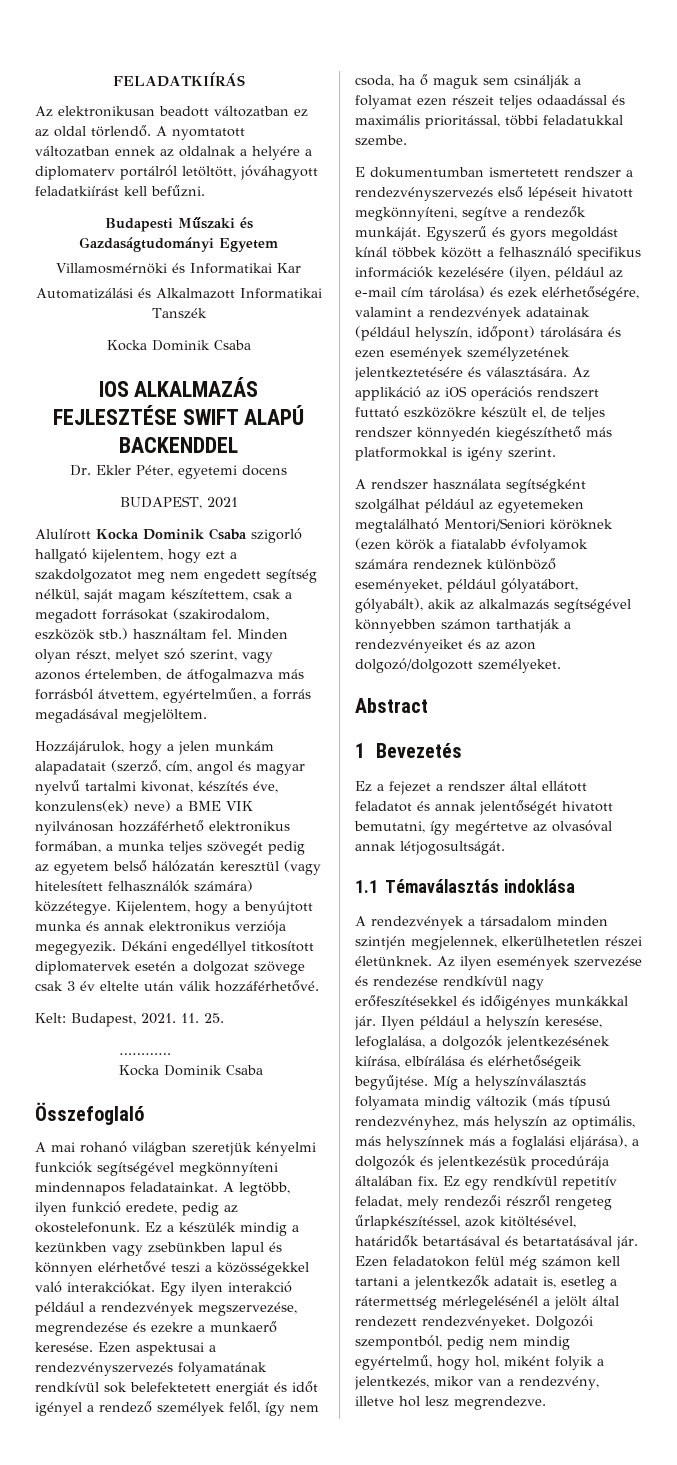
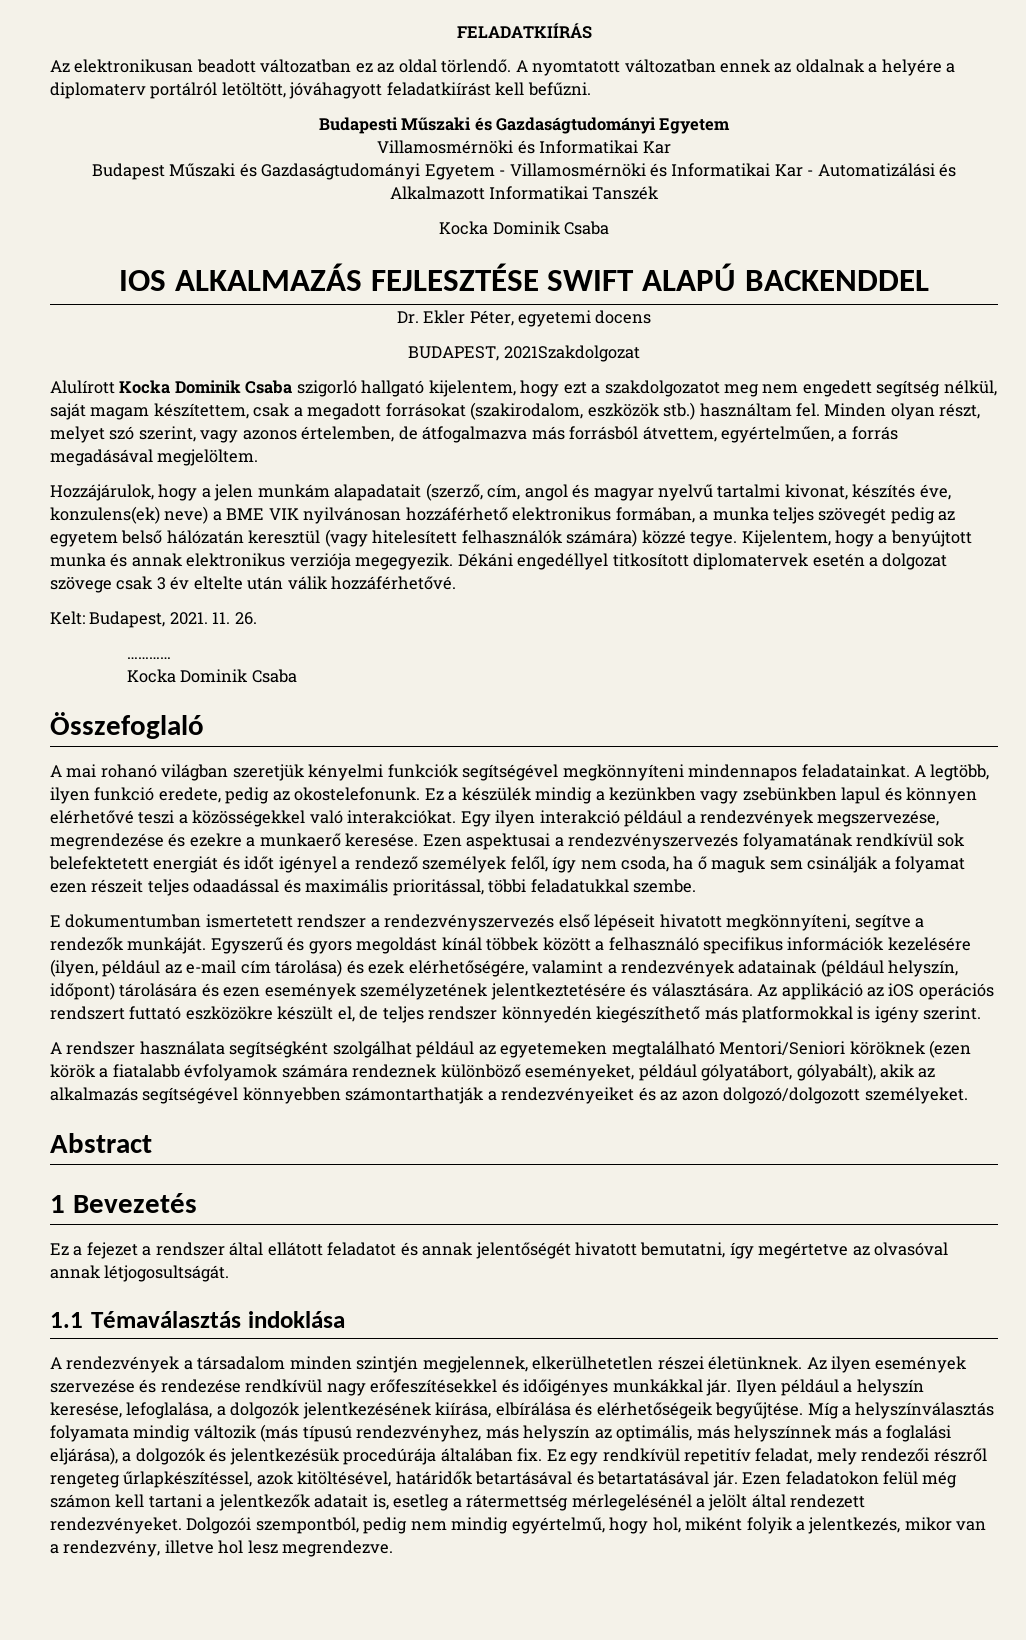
- Automatizálási és Alkalmazott Informatikai Tanszék
+ Budapest Műszaki és Gazdaságtudományi Egyetem - Villamosmérnöki és Informatikai Kar - Automatizálási és Alkalmazott Informatikai Tanszék
- BUDAPEST, 2021
+ BUDAPEST, 2021Szakdolgozat
- Hozzájárulok, hogy a jelen munkám alapadatait (szerző, cím, angol és magyar nyelvű tartalmi kivonat, készítés éve, konzulens(ek) neve) a BME VIK nyilvánosan hozzáférhető elektronikus formában, a munka teljes szövegét pedig az egyetem belső hálózatán keresztül (vagy hitelesített felhasználók számára) közzétegye.
+ Hozzájárulok, hogy a jelen munkám alapadatait (szerző, cím, angol és magyar nyelvű tartalmi kivonat, készítés éve, konzulens(ek) neve) a BME VIK nyilvánosan hozzáférhető elektronikus formában, a munka teljes szövegét pedig az egyetem belső hálózatán keresztül (vagy hitelesített felhasználók számára) közzé tegye.
- 11. 25.
+ 11. 26.
- A rendszer használata segítségként szolgálhat például az egyetemeken megtalálható Mentori/Seniori köröknek (ezen körök a fiatalabb évfolyamok számára rendeznek különböző eseményeket, például gólyatábort, gólyabált), akik az alkalmazás segítségével könnyebben számon tarthatják a rendezvényeiket és az azon dolgozó/dolgozott személyeket.
+ A rendszer használata segítségként szolgálhat például az egyetemeken megtalálható Mentori/Seniori köröknek (ezen körök a fiatalabb évfolyamok számára rendeznek különböző eseményeket, például gólyatábort, gólyabált), akik az alkalmazás segítségével könnyebben számontarthatják a rendezvényeiket és az azon dolgozó/dolgozott személyeket.

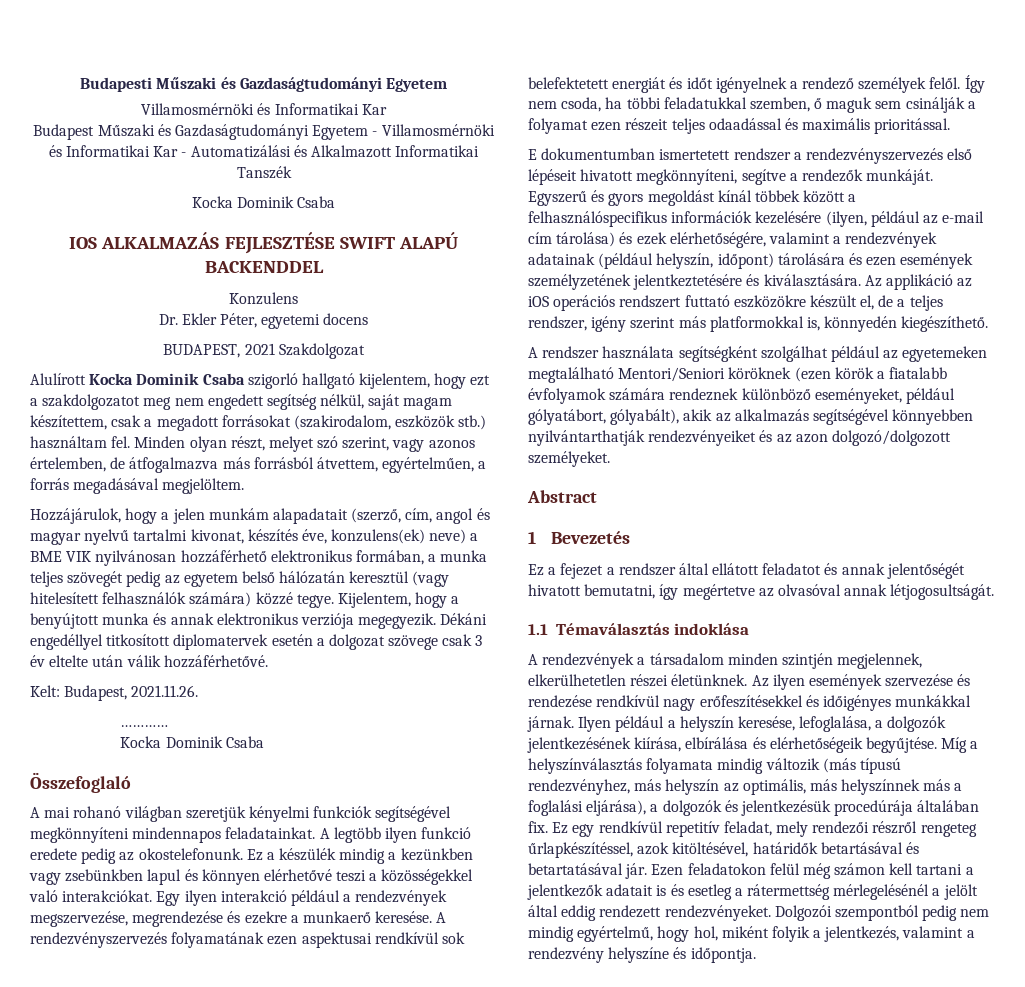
- FELADATKIÍRÁS
- Az elektronikusan beadott változatban ez az oldal törlendő. A nyomtatott változatban ennek az oldalnak a helyére a diplomaterv portálról letöltött, jóváhagyott feladatkiírást kell befűzni.
+ Konzulens
- BUDAPEST, 2021Szakdolgozat
+ BUDAPEST, 2021 Szakdolgozat
- Kelt: Budapest, 2021. 11. 26.
+ Kelt: Budapest, 2021.11.26.
- A legtöbb, ilyen funkció eredete, pedig az okostelefonunk.
+ A legtöbb ilyen funkció eredete pedig az okostelefonunk.
- Ezen aspektusai a rendezvényszervezés folyamatának rendkívül sok belefektetett energiát és időt igényel a rendező személyek felől, így nem csoda, ha ő maguk sem csinálják a folyamat ezen részeit teljes odaadással és maximális prioritással, többi feladatukkal szembe.
+ A rendezvényszervezés folyamatának ezen aspektusai rendkívül sok belefektetett energiát és időt igényelnek a rendező személyek felől. Így nem csoda, ha többi feladatukkal szemben, ő maguk sem csinálják a folyamat ezen részeit teljes odaadással és maximális prioritással.
- Egyszerű és gyors megoldást kínál többek között a felhasználó specifikus információk kezelésére (ilyen, például az e-mail cím tárolása) és ezek elérhetőségére, valamint a rendezvények adatainak (például helyszín, időpont) tárolására és ezen események személyzetének jelentkeztetésére és választására.
+ Egyszerű és gyors megoldást kínál többek között a felhasználóspecifikus információk kezelésére (ilyen, például az e-mail cím tárolása) és ezek elérhetőségére, valamint a rendezvények adatainak (például helyszín, időpont) tárolására és ezen események személyzetének jelentkeztetésére és kiválasztására.
- Az applikáció az iOS operációs rendszert futtató eszközökre készült el, de teljes rendszer könnyedén kiegészíthető más platformokkal is igény szerint.
+ Az applikáció az iOS operációs rendszert futtató eszközökre készült el, de a teljes rendszer, igény szerint más platformokkal is, könnyedén kiegészíthető.
- A rendszer használata segítségként szolgálhat például az egyetemeken megtalálható Mentori/Seniori köröknek (ezen körök a fiatalabb évfolyamok számára rendeznek különböző eseményeket, például gólyatábort, gólyabált), akik az alkalmazás segítségével könnyebben számontarthatják a rendezvényeiket és az azon dolgozó/dolgozott személyeket.
+ A rendszer használata segítségként szolgálhat például az egyetemeken megtalálható Mentori/Seniori köröknek (ezen körök a fiatalabb évfolyamok számára rendeznek különböző eseményeket, például gólyatábort, gólyabált), akik az alkalmazás segítségével könnyebben nyilvántarthatják rendezvényeiket és az azon dolgozó/dolgozott személyeket.
- Az ilyen események szervezése és rendezése rendkívül nagy erőfeszítésekkel és időigényes munkákkal jár.
+ Az ilyen események szervezése és rendezése rendkívül nagy erőfeszítésekkel és időigényes munkákkal járnak.
- Ezen feladatokon felül még számon kell tartani a jelentkezők adatait is, esetleg a rátermettség mérlegelésénél a jelölt által rendezett rendezvényeket.
+ Ezen feladatokon felül még számon kell tartani a jelentkezők adatait is és esetleg a rátermettség mérlegelésénél a jelölt által eddig rendezett rendezvényeket.
- Dolgozói szempontból, pedig nem mindig egyértelmű, hogy hol, miként folyik a jelentkezés, mikor van a rendezvény, illetve hol lesz megrendezve.
+ Dolgozói szempontból pedig nem mindig egyértelmű, hogy hol, miként folyik a jelentkezés, valamint a rendezvény helyszíne és időpontja.

